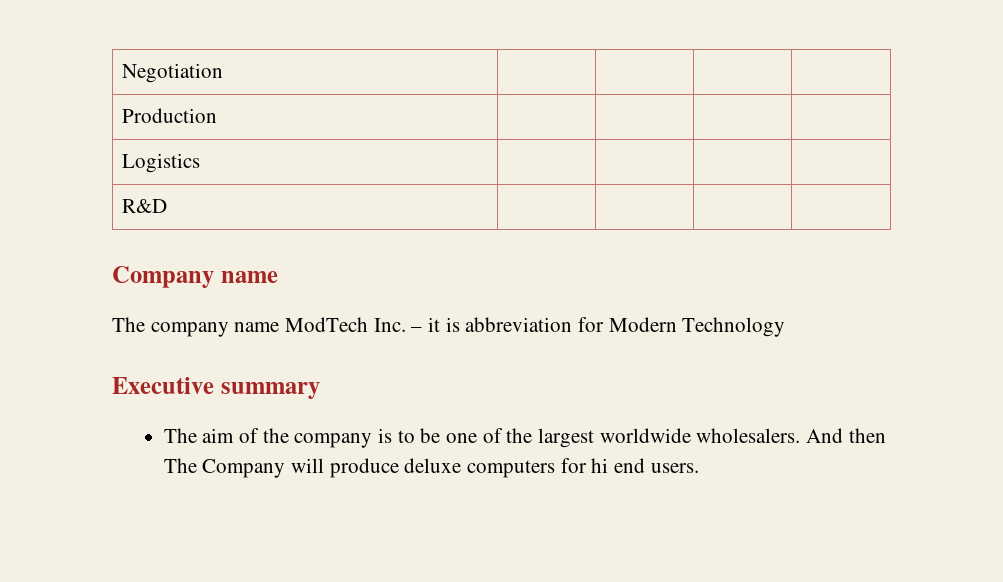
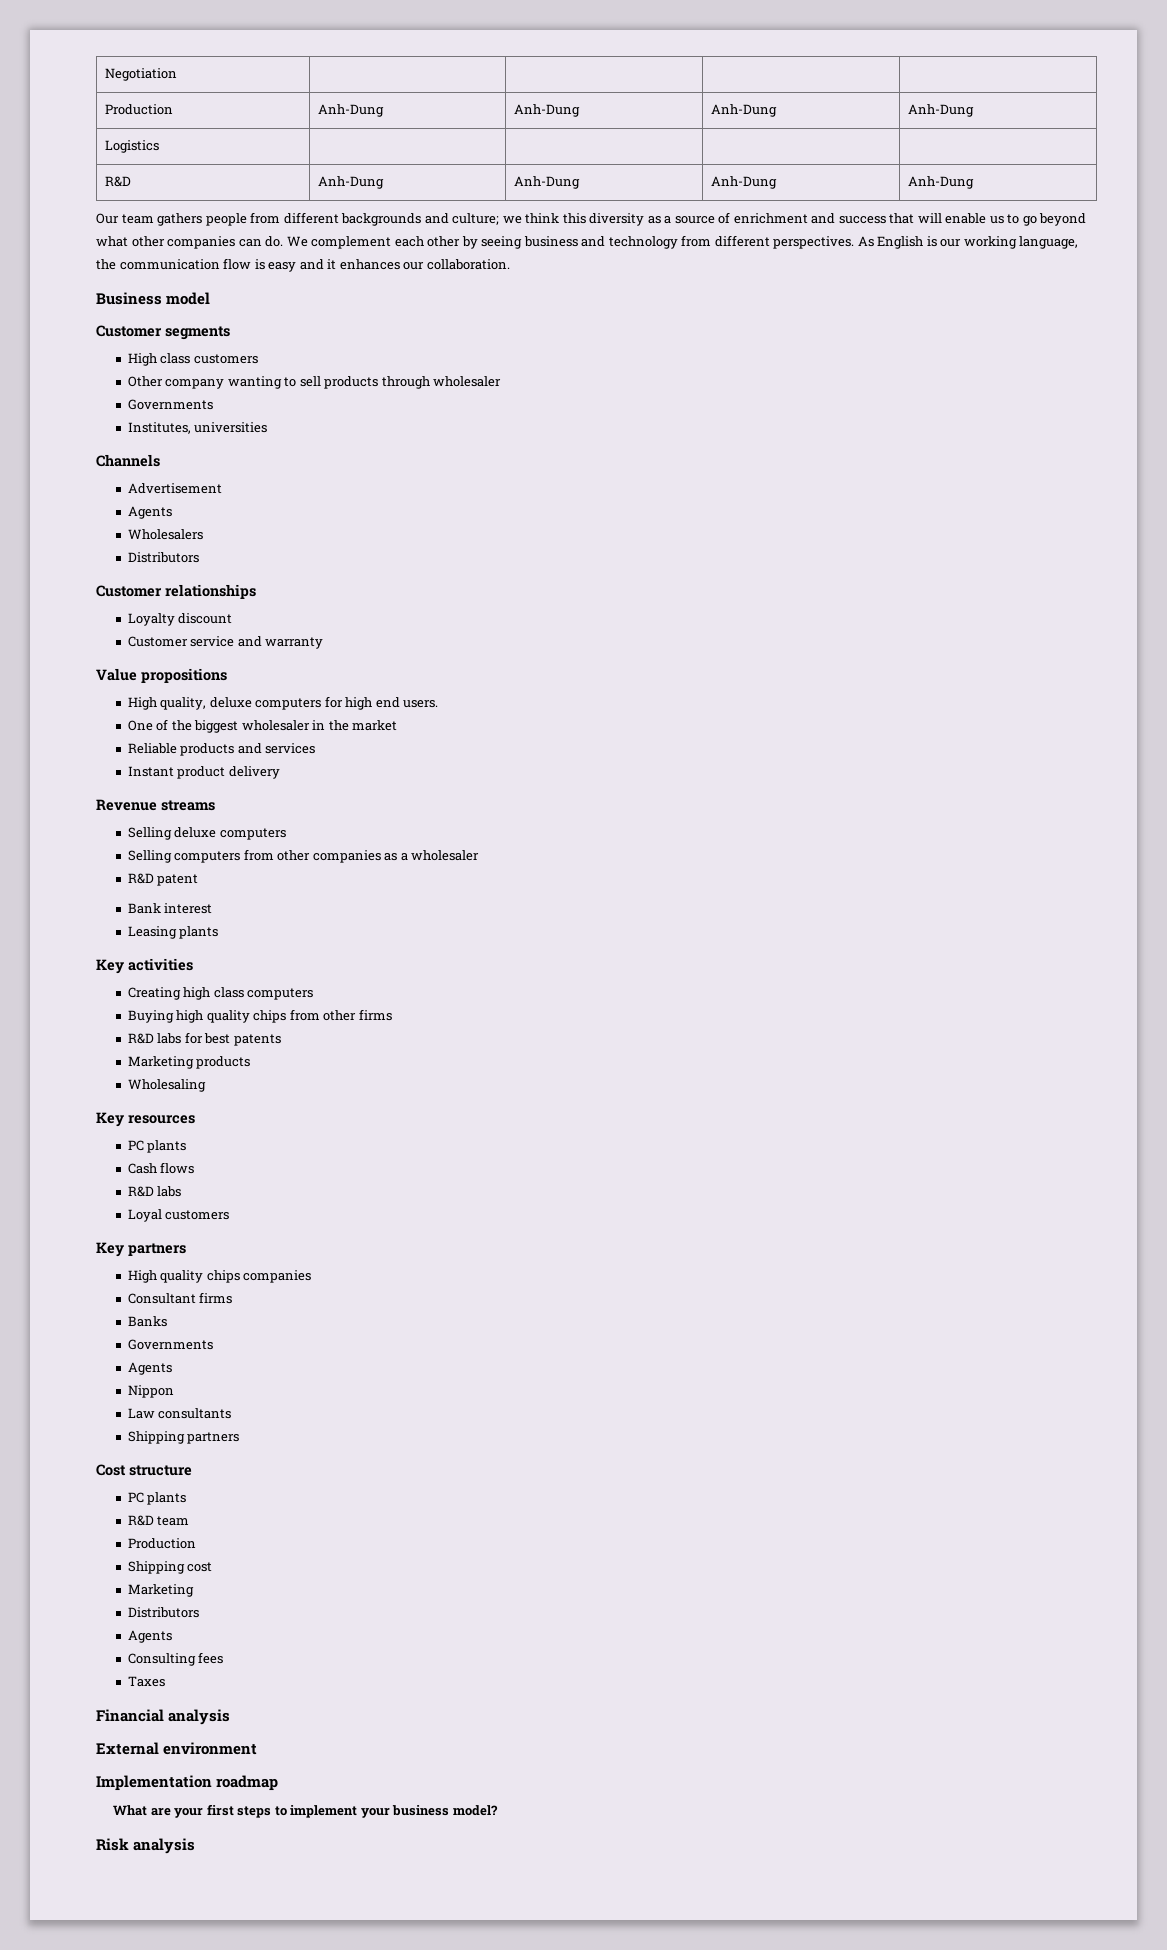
- Production | | | |
+ Production | Anh-Dung | Anh-Dung | Anh-Dung | Anh-Dung
  Logistics | | | |
- R&D | | | |
- Company name
- The company name ModTech Inc. – it is abbreviation for Modern Technology
- Executive summary
- The aim of the company is to be one of the largest worldwide wholesalers. And then The Company will produce deluxe computers for hi end users.
+ R&D | Anh-Dung | Anh-Dung | Anh-Dung | Anh-Dung
+ Our team gathers people from different backgrounds and culture; we think this diversity as a source of enrichment and success that will enable us to go beyond what other companies can do. We complement each other by seeing business and technology from different perspectives. As English is our working language, the communication flow is easy and it enhances our collaboration.
+ Business model
+ Customer segments
+ High class customers
+ Other company wanting to sell products through wholesaler
+ Governments
+ Institutes, universities
+ Channels
+ Advertisement
+ Agents
+ Wholesalers
+ Distributors
+ Customer relationships
+ Loyalty discount
+ Customer service and warranty
+ Value propositions
+ High quality, deluxe computers for high end users.
+ One of the biggest wholesaler in the market
+ Reliable products and services
+ Instant product delivery
+ Revenue streams
+ Selling deluxe computers
+ Selling computers from other companies as a wholesaler
+ R&D patent
+ Bank interest
+ Leasing plants
+ Key activities
+ Creating high class computers
+ Buying high quality chips from other firms
+ R&D labs for best patents
+ Marketing products
+ Wholesaling
+ Key resources
+ PC plants
+ Cash flows
+ R&D labs
+ Loyal customers
+ Key partners
+ High quality chips companies
+ Consultant firms
+ Banks
+ Governments
+ Agents
+ Nippon
+ Law consultants
+ Shipping partners
+ Cost structure
+ PC plants
+ R&D team
+ Production
+ Shipping cost
+ Marketing
+ Distributors
+ Agents
+ Consulting fees
+ Taxes
+ Financial analysis
+ External environment
+ Implementation roadmap
+ What are your first steps to implement your business model?
+ Risk analysis

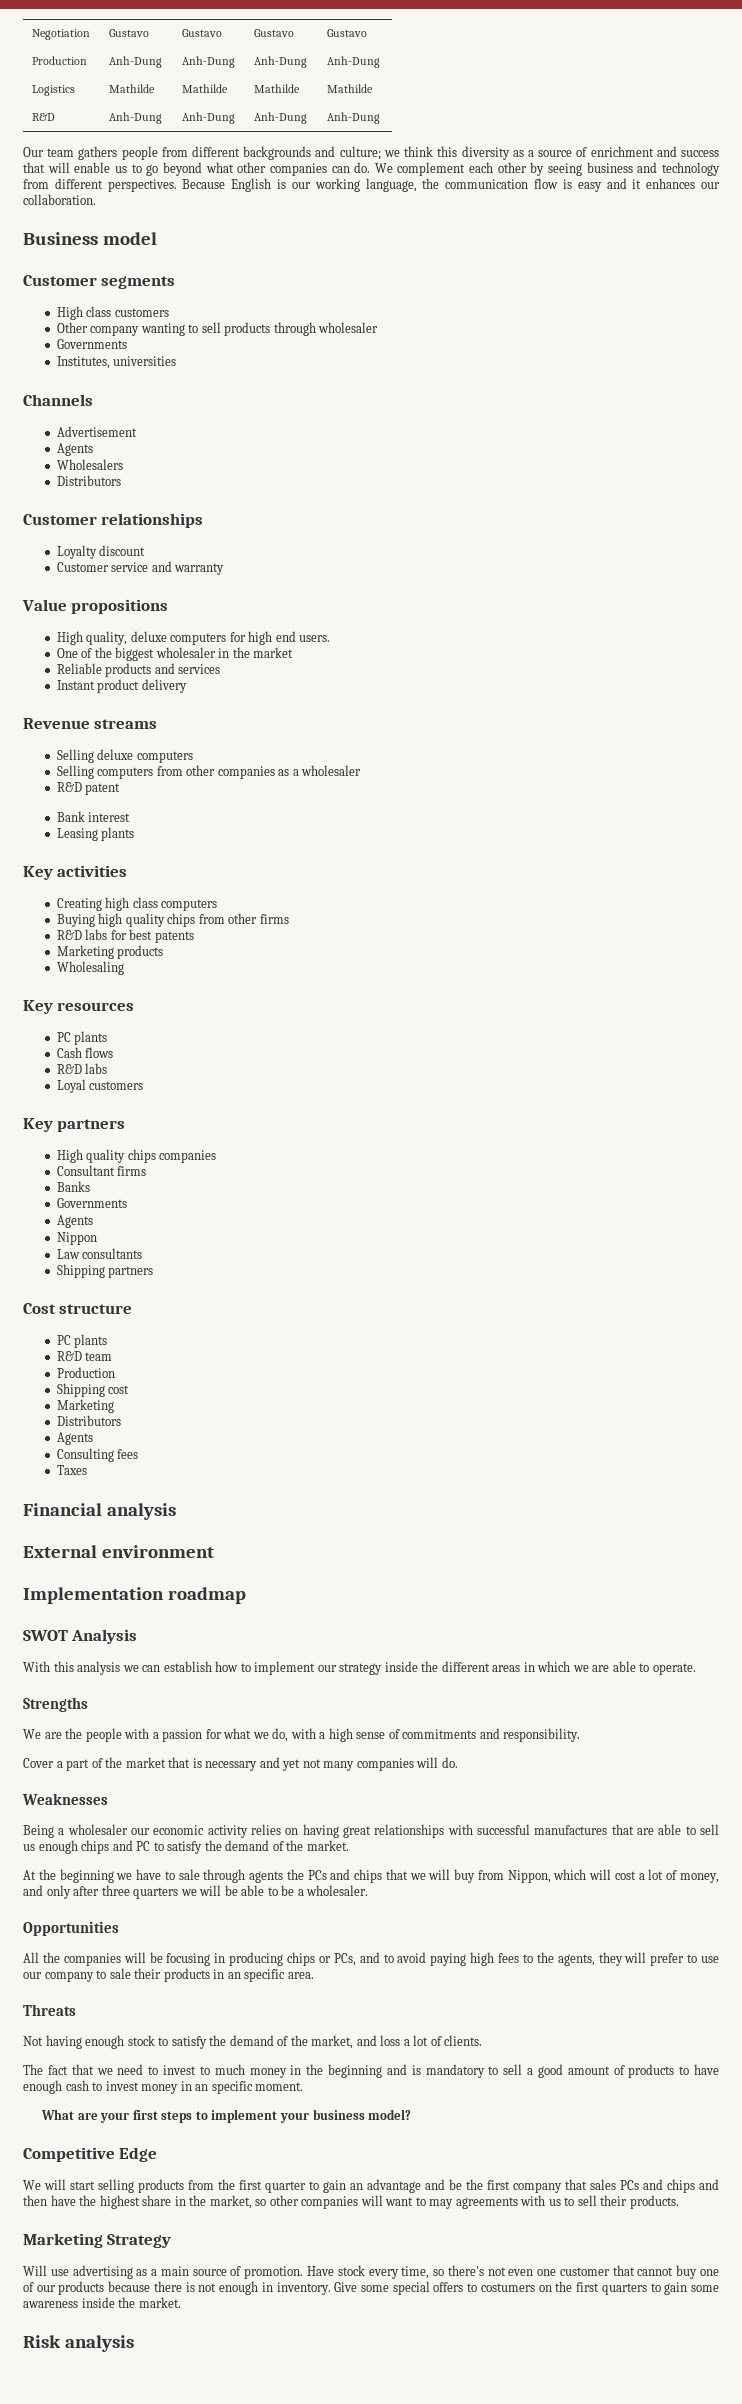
- Negotiation | | | |
+ Negotiation | Gustavo | Gustavo | Gustavo | Gustavo
- Logistics | | | |
+ Logistics | Mathilde | Mathilde | Mathilde | Mathilde
- As English is our working language, the communication flow is easy and it enhances our collaboration.
+ Because English is our working language, the communication flow is easy and it enhances our collaboration.
+ SWOT Analysis
+ With this analysis we can establish how to implement our strategy inside the different areas in which we are able to operate.
+ Strengths
+ We are the people with a passion for what we do, with a high sense of commitments and responsibility.
+ Cover a part of the market that is necessary and yet not many companies will do.
+ Weaknesses
+ Being a wholesaler our economic activity relies on having great relationships with successful manufactures that are able to sell us enough chips and PC to satisfy the demand of the market.
+ At the beginning we have to sale through agents the PCs and chips that we will buy from Nippon, which will cost a lot of money, and only after three quarters we will be able to be a wholesaler.
+ Opportunities
+ All the companies will be focusing in producing chips or PCs, and to avoid paying high fees to the agents, they will prefer to use our company to sale their products in an specific area.
+ Threats
+ Not having enough stock to satisfy the demand of the market, and loss a lot of clients.
+ The fact that we need to invest to much money in the beginning and is mandatory to sell a good amount of products to have enough cash to invest money in an specific moment.
+ Competitive Edge
+ We will start selling products from the first quarter to gain an advantage and be the first company that sales PCs and chips and then have the highest share in the market, so other companies will want to may agreements with us to sell their products.
+ Marketing Strategy
+ Will use advertising as a main source of promotion. Have stock every time, so there's not even one customer that cannot buy one of our products because there is not enough in inventory. Give some special offers to costumers on the first quarters to gain some awareness inside the market.

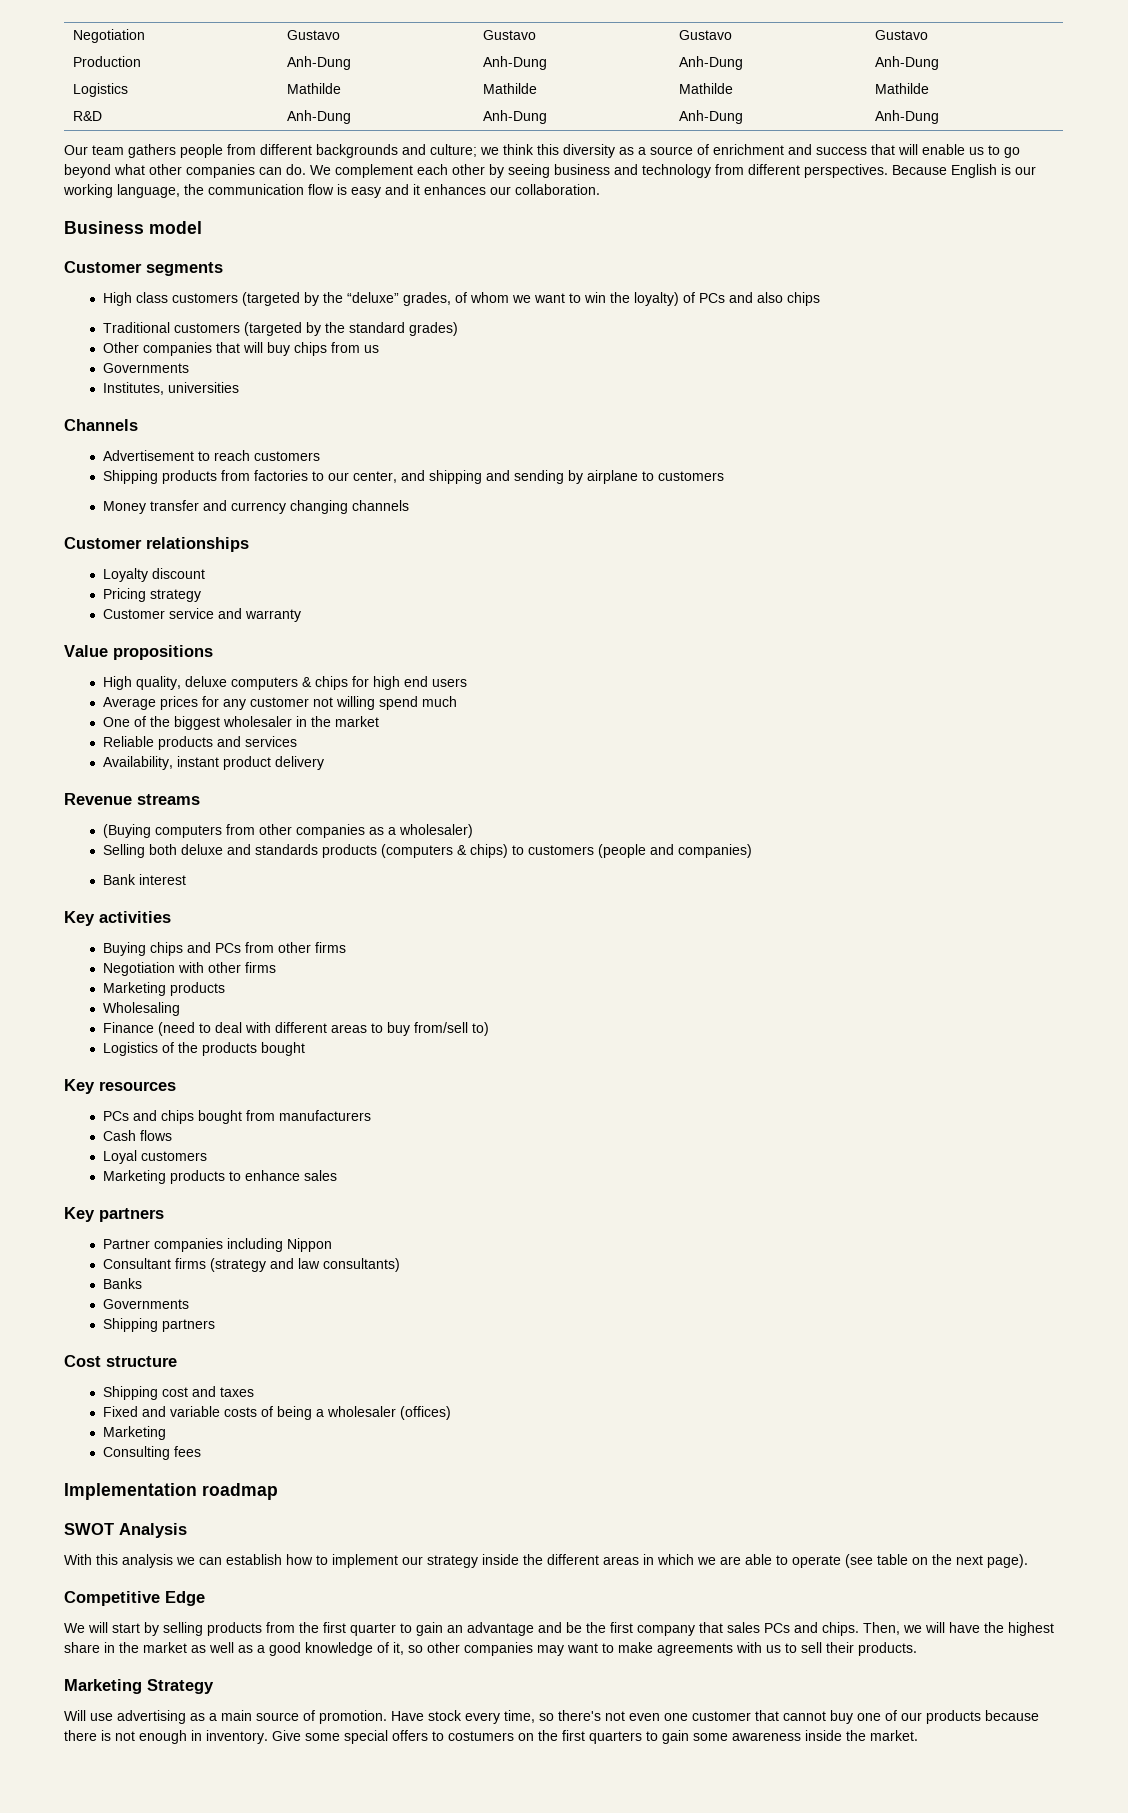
- High class customers
- Other company wanting to sell products through wholesaler
+ High class customers (targeted by the “deluxe” grades, of whom we want to win the loyalty) of PCs and also chips
+ Traditional customers (targeted by the standard grades)
+ Other companies that will buy chips from us
- Advertisement
- Agents
- Wholesalers
- Distributors
+ Advertisement to reach customers
+ Shipping products from factories to our center, and shipping and sending by airplane to customers
+ Money transfer and currency changing channels
+ Pricing strategy
- High quality, deluxe computers for high end users.
+ High quality, deluxe computers & chips for high end users
+ Average prices for any customer not willing spend much
- Instant product delivery
+ Availability, instant product delivery
- Selling deluxe computers
- Selling computers from other companies as a wholesaler
- R&D patent
+ (Buying computers from other companies as a wholesaler)
+ Selling both deluxe and standards products (computers & chips) to customers (people and companies)
- Leasing plants
- Creating high class computers
- Buying high quality chips from other firms
- R&D labs for best patents
+ Buying chips and PCs from other firms
+ Negotiation with other firms
  Marketing products
  Wholesaling
+ Finance (need to deal with different areas to buy from/sell to)
+ Logistics of the products bought
  Key resources
- PC plants
+ PCs and chips bought from manufacturers
  Cash flows
- R&D labs
+ Marketing products to enhance sales
- High quality chips companies
+ Partner companies including Nippon
- Consultant firms
+ Consultant firms (strategy and law consultants)
  Banks
  Governments
- Agents
- Nippon
- Law consultants
  Shipping partners
  Cost structure
- PC plants
- R&D team
- Production
- Shipping cost
+ Shipping cost and taxes
+ Fixed and variable costs of being a wholesaler (offices)
  Marketing
- Distributors
- Agents
- Taxes
- Financial analysis
- External environment
- With this analysis we can establish how to implement our strategy inside the different areas in which we are able to operate.
- Strengths
- We are the people with a passion for what we do, with a high sense of commitments and responsibility.
- Cover a part of the market that is necessary and yet not many companies will do.
- Weaknesses
- Being a wholesaler our economic activity relies on having great relationships with successful manufactures that are able to sell us enough chips and PC to satisfy the demand of the market.
- At the beginning we have to sale through agents the PCs and chips that we will buy from Nippon, which will cost a lot of money, and only after three quarters we will be able to be a wholesaler.
- Opportunities
- All the companies will be focusing in producing chips or PCs, and to avoid paying high fees to the agents, they will prefer to use our company to sale their products in an specific area.
- Threats
- Not having enough stock to satisfy the demand of the market, and loss a lot of clients.
- The fact that we need to invest to much money in the beginning and is mandatory to sell a good amount of products to have enough cash to invest money in an specific moment.
- What are your first steps to implement your business model?
+ With this analysis we can establish how to implement our strategy inside the different areas in which we are able to operate (see table on the next page).
- We will start selling products from the first quarter to gain an advantage and be the first company that sales PCs and chips and then have the highest share in the market, so other companies will want to may agreements with us to sell their products.
+ We will start by selling products from the first quarter to gain an advantage and be the first company that sales PCs and chips. Then, we will have the highest share in the market as well as a good knowledge of it, so other companies may want to make agreements with us to sell their products.
- Risk analysis

